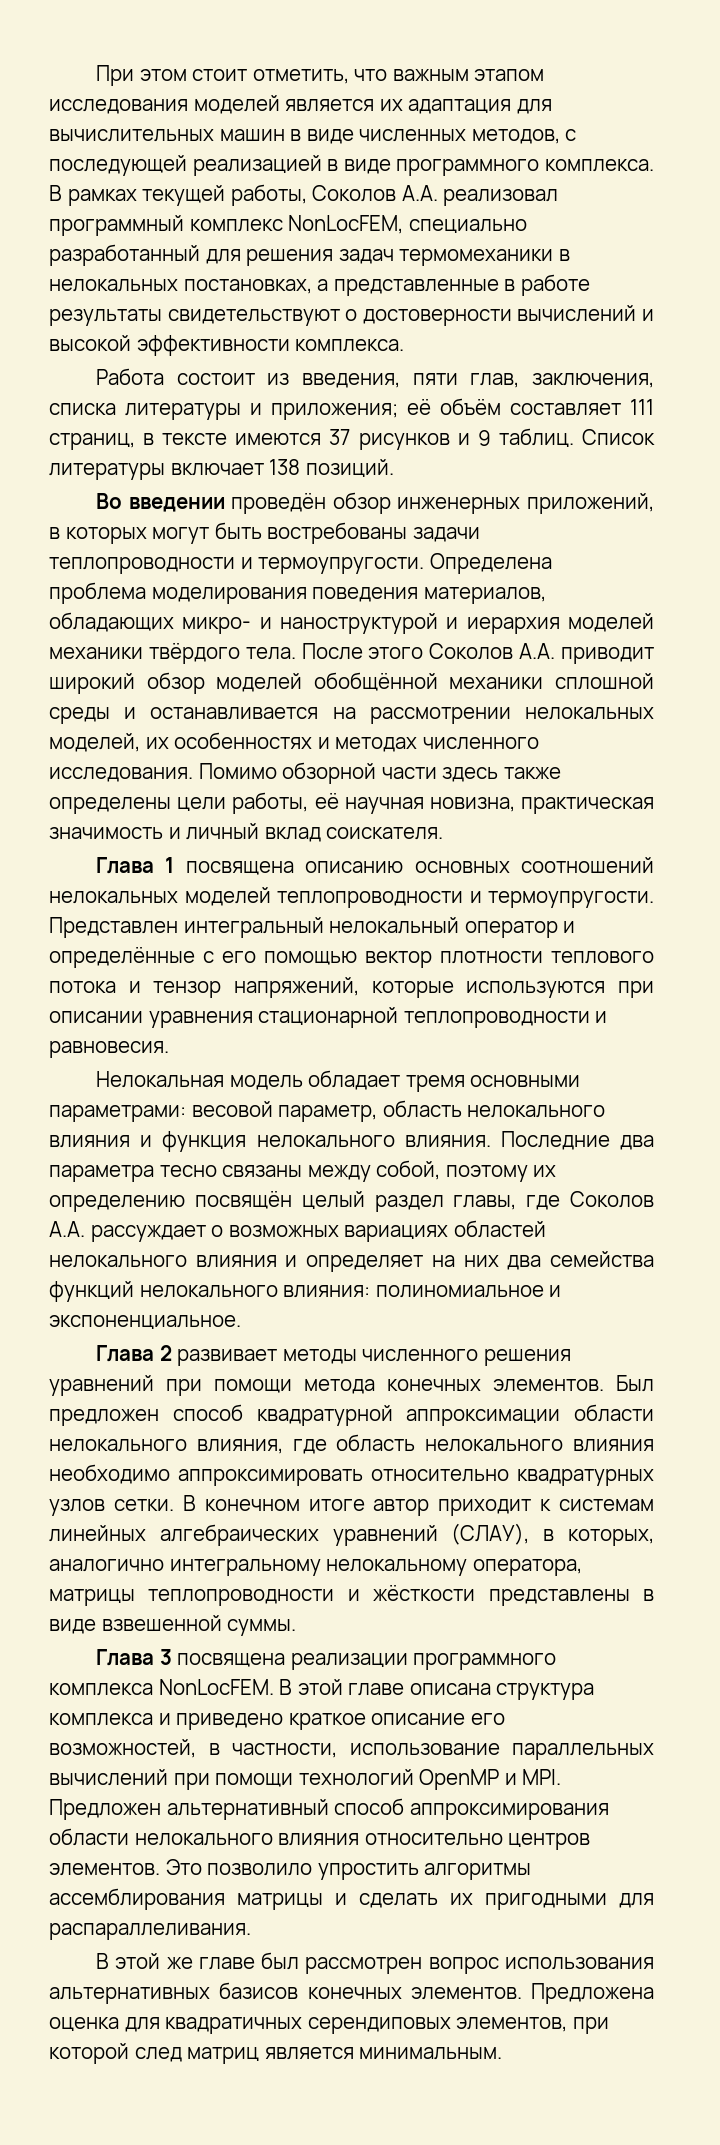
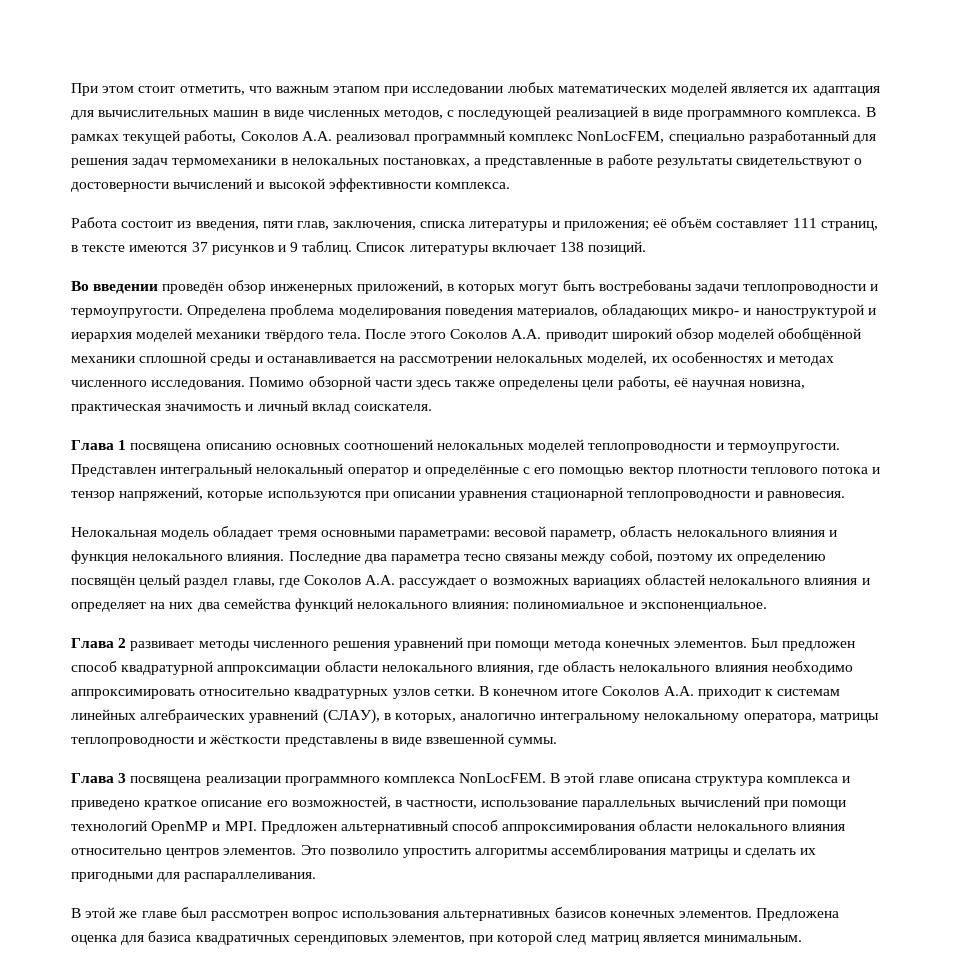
- При этом стоит отметить, что важным этапом исследования моделей является их адаптация для вычислительных машин в виде численных методов, с последующей реализацией в виде программного комплекса.
+ При этом стоит отметить, что важным этапом при исследовании любых математических моделей является их адаптация для вычислительных машин в виде численных методов, с последующей реализацией в виде программного комплекса.
- В конечном итоге автор приходит к системам линейных алгебраических уравнений (СЛАУ), в которых, аналогично интегральному нелокальному оператора, матрицы теплопроводности и жёсткости представлены в виде взвешенной суммы.
+ В конечном итоге Соколов А.А. приходит к системам линейных алгебраических уравнений (СЛАУ), в которых, аналогично интегральному нелокальному оператора, матрицы теплопроводности и жёсткости представлены в виде взвешенной суммы.
- Предложена оценка для квадратичных серендиповых элементов, при которой след матриц является минимальным.
+ Предложена оценка для базиса квадратичных серендиповых элементов, при которой след матриц является минимальным.

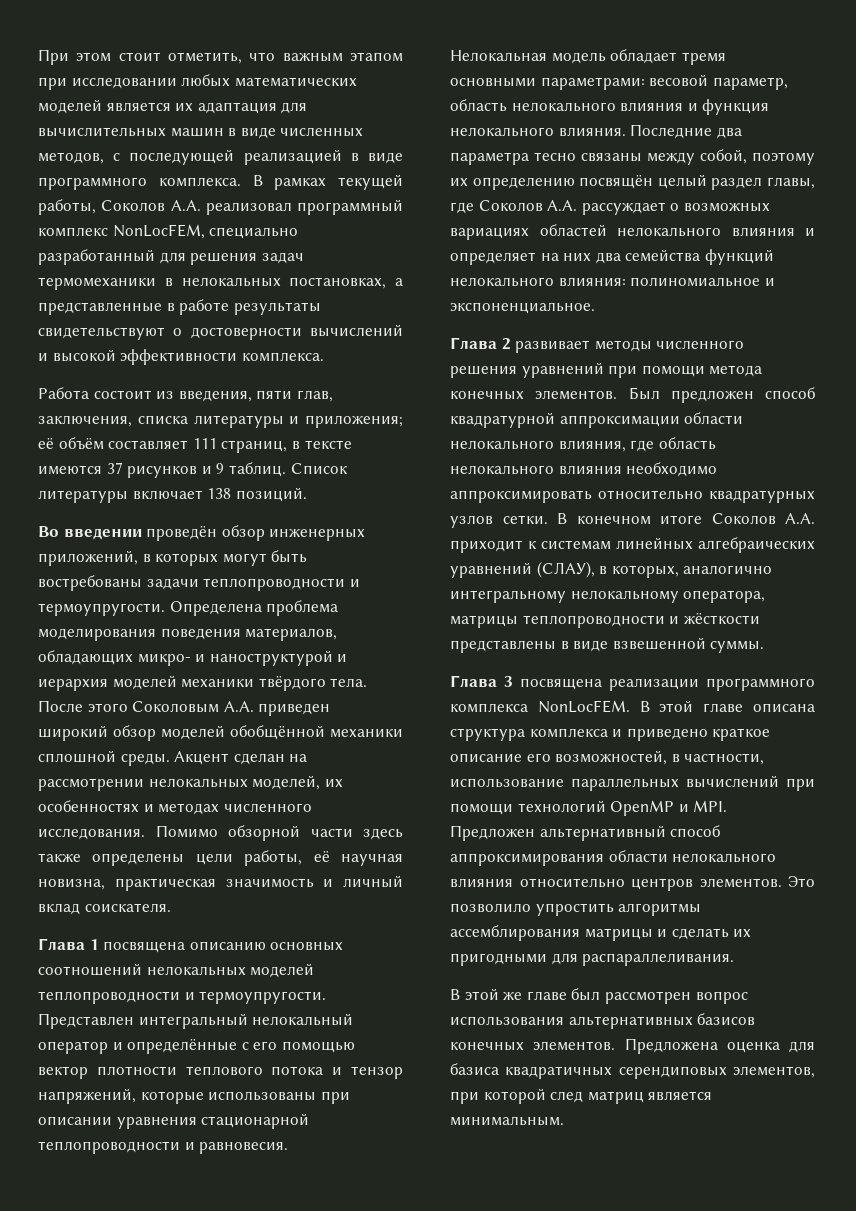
- После этого Соколов А.А. приводит широкий обзор моделей обобщённой механики сплошной среды и останавливается на рассмотрении нелокальных моделей, их особенностях и методах численного исследования.
+ После этого Соколовым А.А. приведен широкий обзор моделей обобщённой механики сплошной среды. Акцент сделан на рассмотрении нелокальных моделей, их особенностях и методах численного исследования.
- Представлен интегральный нелокальный оператор и определённые с его помощью вектор плотности теплового потока и тензор напряжений, которые используются при описании уравнения стационарной теплопроводности и равновесия.
+ Представлен интегральный нелокальный оператор и определённые с его помощью вектор плотности теплового потока и тензор напряжений, которые использованы при описании уравнения стационарной теплопроводности и равновесия.

